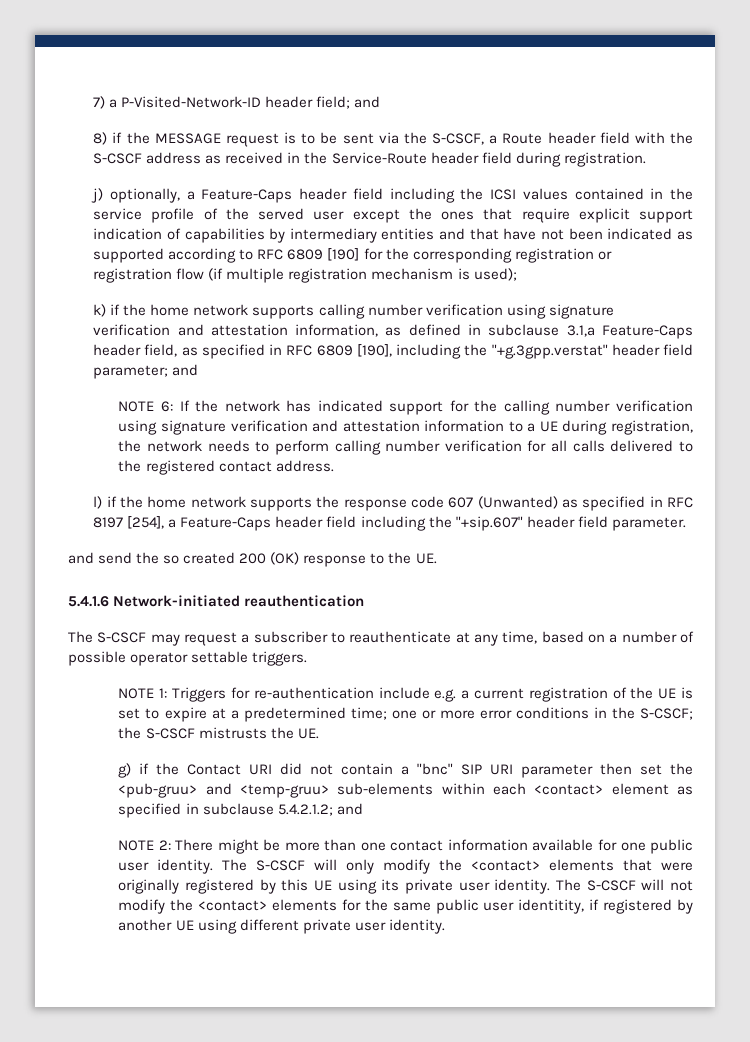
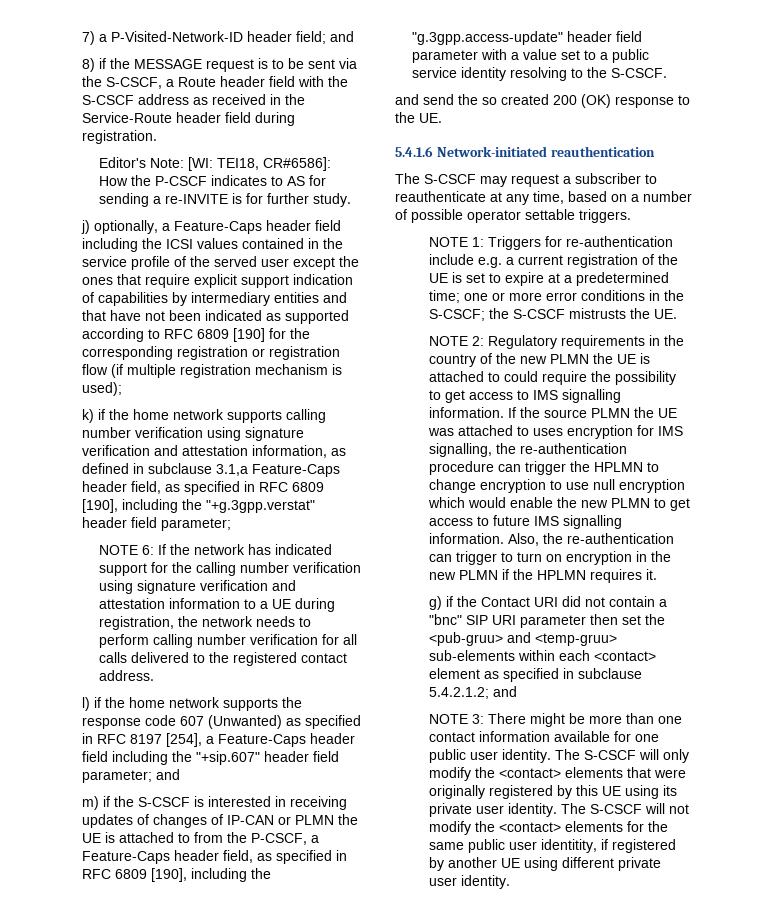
+ Editor's Note: [WI: TEI18, CR#6586]: How the P-CSCF indicates to AS for sending a re-INVITE is for further study.
- k) if the home network supports calling number verification using signature verification and attestation information, as defined in subclause 3.1,a Feature-Caps header field, as specified in RFC 6809 [190], including the "+g.3gpp.verstat" header field parameter; and
+ k) if the home network supports calling number verification using signature verification and attestation information, as defined in subclause 3.1,a Feature-Caps header field, as specified in RFC 6809 [190], including the "+g.3gpp.verstat" header field parameter;
- l) if the home network supports the response code 607 (Unwanted) as specified in RFC 8197 [254], a Feature-Caps header field including the "+sip.607" header field parameter.
+ l) if the home network supports the response code 607 (Unwanted) as specified in RFC 8197 [254], a Feature-Caps header field including the "+sip.607" header field parameter; and
+ m) if the S-CSCF is interested in receiving updates of changes of IP-CAN or PLMN the UE is attached to from the P-CSCF, a Feature-Caps header field, as specified in RFC 6809 [190], including the "g.3gpp.access-update" header field parameter with a value set to a public service identity resolving to the S-CSCF.
+ NOTE 2: Regulatory requirements in the country of the new PLMN the UE is attached to could require the possibility to get access to IMS signalling information. If the source PLMN the UE was attached to uses encryption for IMS signalling, the re-authentication procedure can trigger the HPLMN to change encryption to use null encryption which would enable the new PLMN to get access to future IMS signalling information. Also, the re-authentication can trigger to turn on encryption in the new PLMN if the HPLMN requires it.
- NOTE 2: There might be more than one contact information available for one public user identity.
+ NOTE 3: There might be more than one contact information available for one public user identity.

